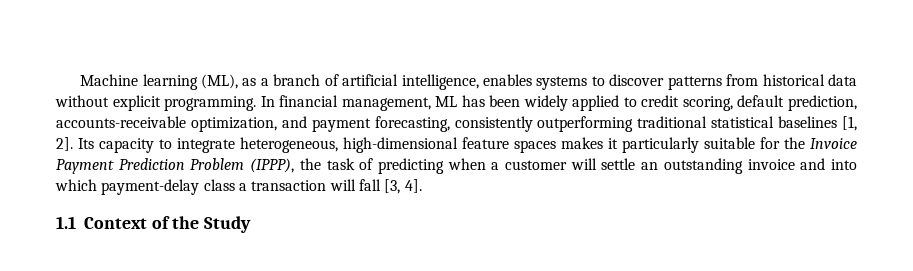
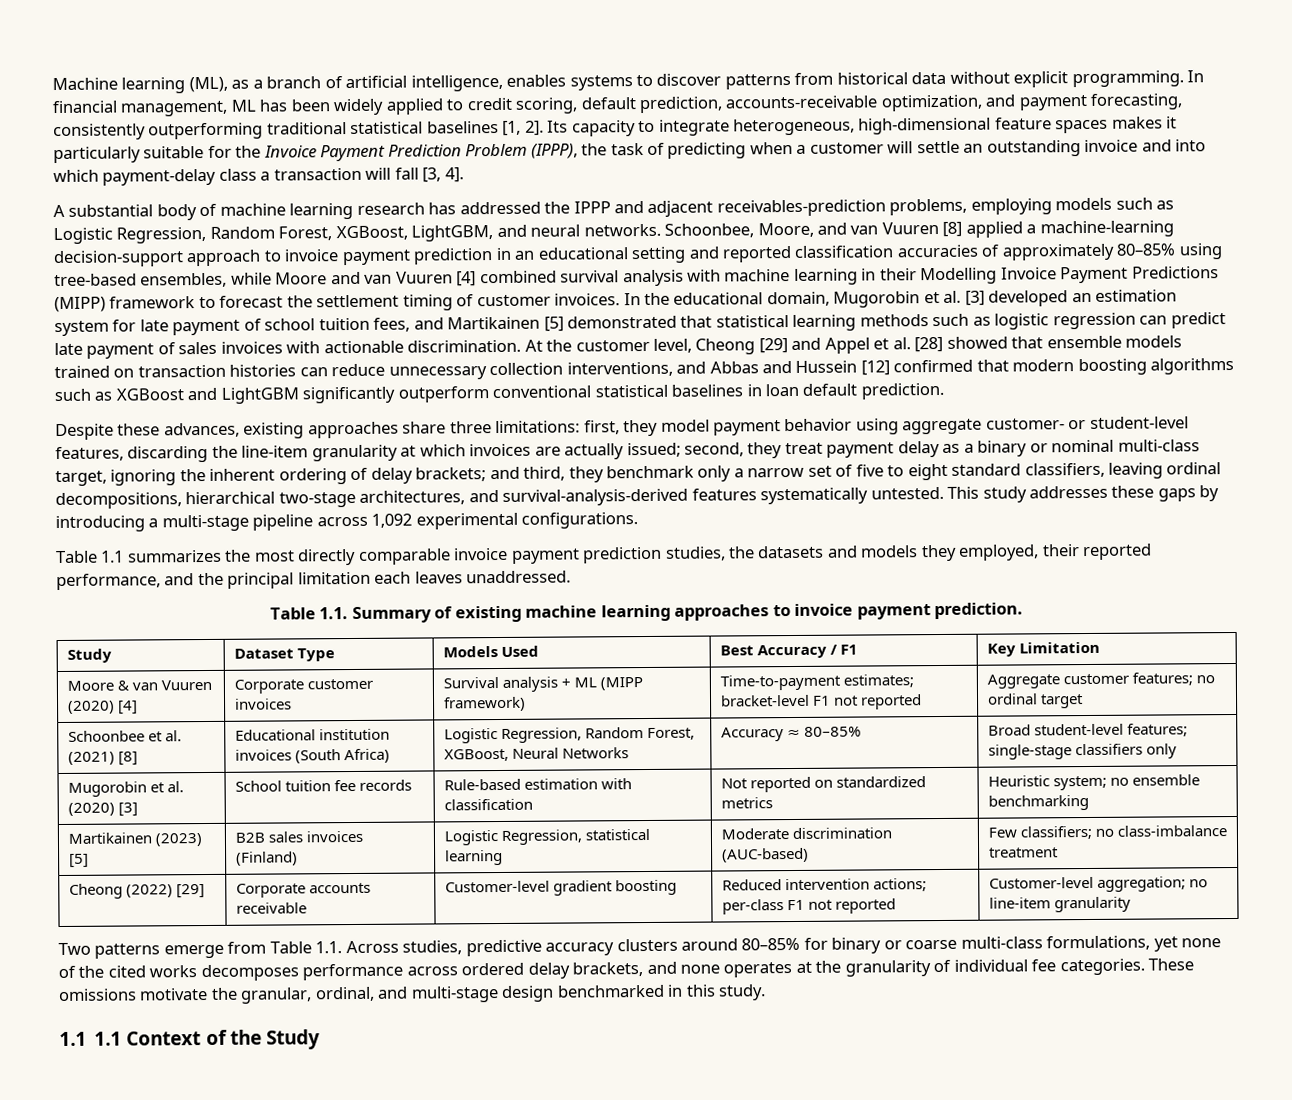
- 1.1 Context of the Study
+ A substantial body of machine learning research has addressed the IPPP and adjacent receivables-prediction problems, employing models such as Logistic Regression, Random Forest, XGBoost, LightGBM, and neural networks. Schoonbee, Moore, and van Vuuren [8] applied a machine-learning decision-support approach to invoice payment prediction in an educational setting and reported classification accuracies of approximately 80–85% using tree-based ensembles, while Moore and van Vuuren [4] combined survival analysis with machine learning in their Modelling Invoice Payment Predictions (MIPP) framework to forecast the settlement timing of customer invoices. In the educational domain, Mugorobin et al. [3] developed an estimation system for late payment of school tuition fees, and Martikainen [5] demonstrated that statistical learning methods such as logistic regression can predict late payment of sales invoices with actionable discrimination. At the customer level, Cheong [29] and Appel et al. [28] showed that ensemble models trained on transaction histories can reduce unnecessary collection interventions, and Abbas and Hussein [12] confirmed that modern boosting algorithms such as XGBoost and LightGBM significantly outperform conventional statistical baselines in loan default prediction.
+ Despite these advances, existing approaches share three limitations: first, they model payment behavior using aggregate customer- or student-level features, discarding the line-item granularity at which invoices are actually issued; second, they treat payment delay as a binary or nominal multi-class target, ignoring the inherent ordering of delay brackets; and third, they benchmark only a narrow set of five to eight standard classifiers, leaving ordinal decompositions, hierarchical two-stage architectures, and survival-analysis-derived features systematically untested. This study addresses these gaps by introducing a multi-stage pipeline across 1,092 experimental configurations.
+ Table 1.1 summarizes the most directly comparable invoice payment prediction studies, the datasets and models they employed, their reported performance, and the principal limitation each leaves unaddressed.
+ Table 1.1. Summary of existing machine learning approaches to invoice payment prediction.
+ Study | Dataset Type | Models Used | Best Accuracy / F1 | Key Limitation
+ Moore & van Vuuren (2020) [4] | Corporate customer invoices | Survival analysis + ML (MIPP framework) | Time-to-payment estimates; bracket-level F1 not reported | Aggregate customer features; no ordinal target
+ Schoonbee et al. (2021) [8] | Educational institution invoices (South Africa) | Logistic Regression, Random Forest, XGBoost, Neural Networks | Accuracy ≈ 80–85% | Broad student-level features; single-stage classifiers only
+ Mugorobin et al. (2020) [3] | School tuition fee records | Rule-based estimation with classification | Not reported on standardized metrics | Heuristic system; no ensemble benchmarking
+ Martikainen (2023) [5] | B2B sales invoices (Finland) | Logistic Regression, statistical learning | Moderate discrimination (AUC-based) | Few classifiers; no class-imbalance treatment
+ Cheong (2022) [29] | Corporate accounts receivable | Customer-level gradient boosting | Reduced intervention actions; per-class F1 not reported | Customer-level aggregation; no line-item granularity
+ Two patterns emerge from Table 1.1. Across studies, predictive accuracy clusters around 80–85% for binary or coarse multi-class formulations, yet none of the cited works decomposes performance across ordered delay brackets, and none operates at the granularity of individual fee categories. These omissions motivate the granular, ordinal, and multi-stage design benchmarked in this study.
+ 1.1 1.1 Context of the Study

